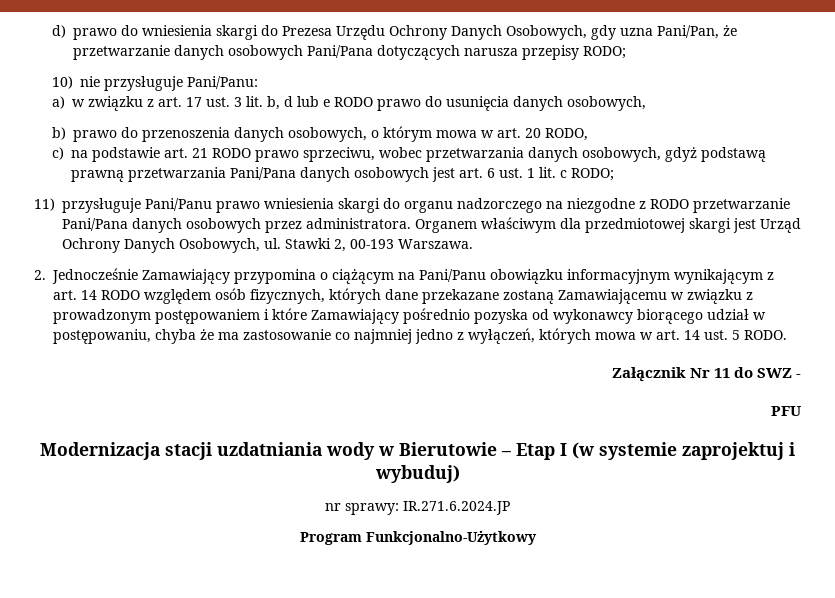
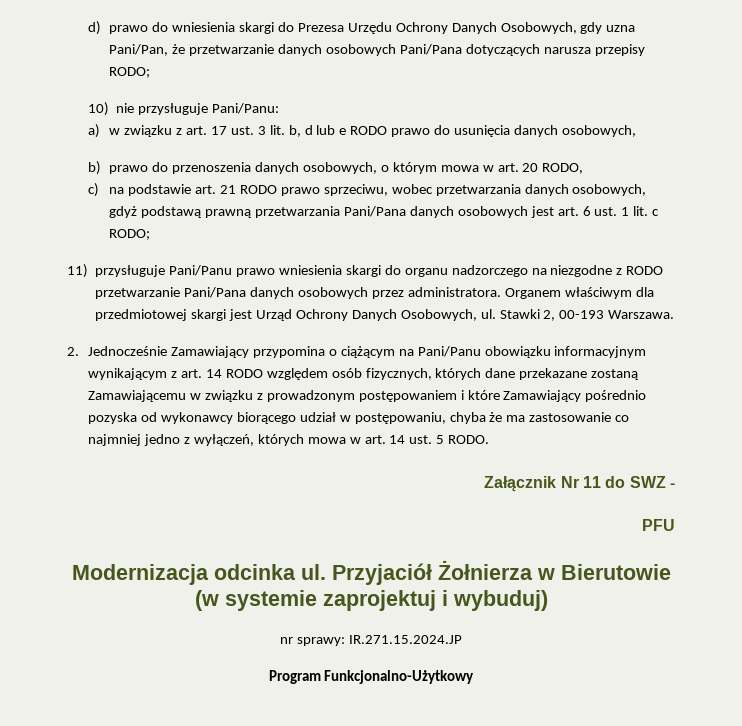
- Modernizacja stacji uzdatniania wody w Bierutowie – Etap I (w systemie zaprojektuj i wybuduj)
+ Modernizacja odcinka ul. Przyjaciół Żołnierza w Bierutowie (w systemie zaprojektuj i wybuduj)
- nr sprawy: IR.271.6.2024.JP
+ nr sprawy: IR.271.15.2024.JP

